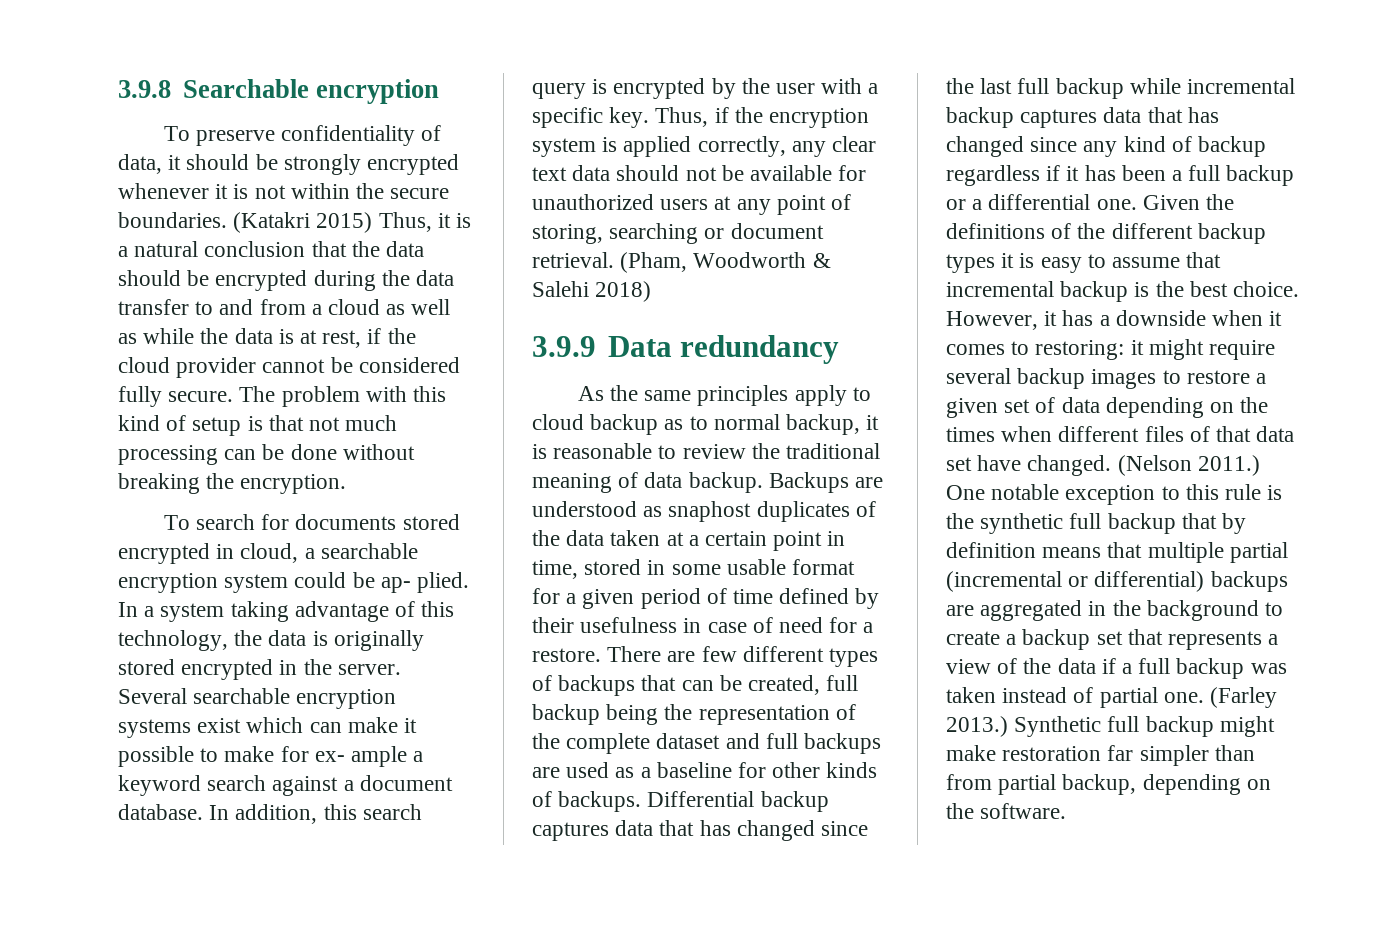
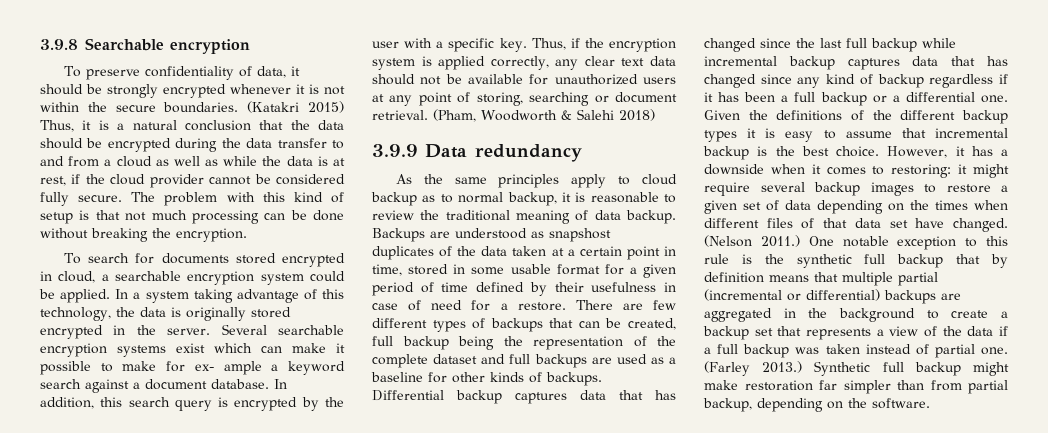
- To search for documents stored encrypted in cloud, a searchable encryption system could be ap- plied.
+ To search for documents stored encrypted in cloud, a searchable encryption system could be applied.
- Backups are understood as snaphost duplicates of the data taken at a certain point in time, stored in some usable format for a given period of time defined by their usefulness in case of need for a restore.
+ Backups are understood as snapshost duplicates of the data taken at a certain point in time, stored in some usable format for a given period of time defined by their usefulness in case of need for a restore.

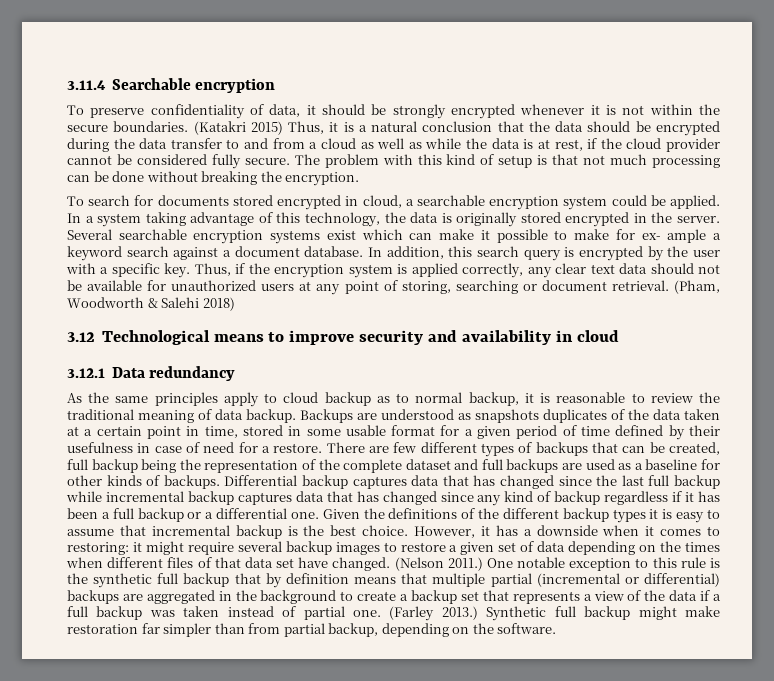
- 3.9.8 Searchable encryption
+ 3.11.4 Searchable encryption
- 3.9.9 Data redundancy
+ 3.12 Technological means to improve security and availability in cloud
+ 3.12.1 Data redundancy
- Backups are understood as snapshost duplicates of the data taken at a certain point in time, stored in some usable format for a given period of time defined by their usefulness in case of need for a restore.
+ Backups are understood as snapshots duplicates of the data taken at a certain point in time, stored in some usable format for a given period of time defined by their usefulness in case of need for a restore.

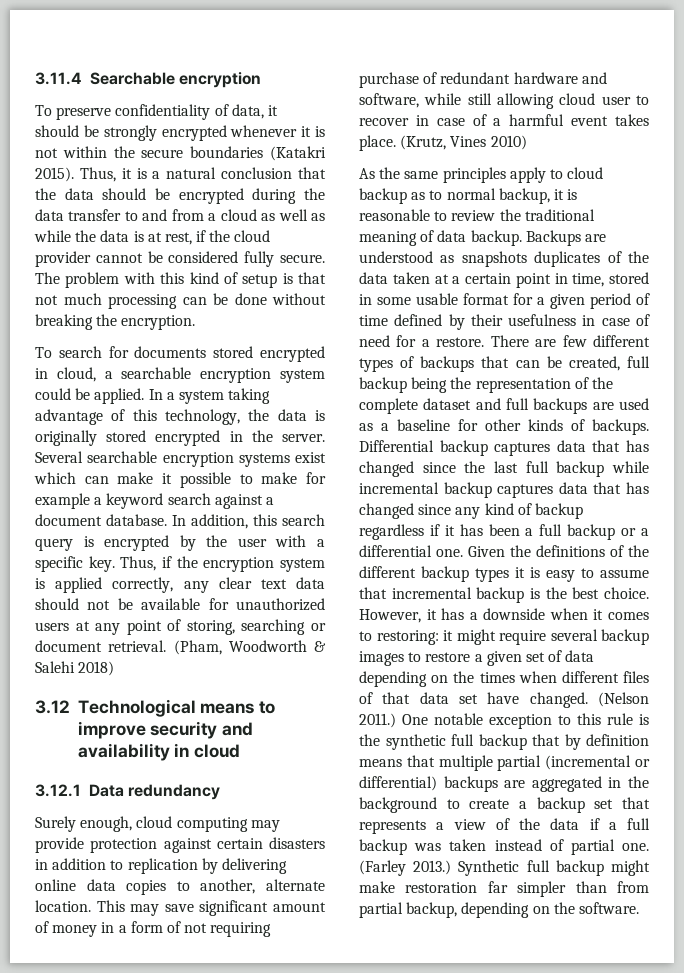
- To preserve confidentiality of data, it should be strongly encrypted whenever it is not within the secure boundaries. (Katakri 2015) Thus, it is a natural conclusion that the data should be encrypted during the data transfer to and from a cloud as well as while the data is at rest, if the cloud provider cannot be considered fully secure.
+ To preserve confidentiality of data, it should be strongly encrypted whenever it is not within the secure boundaries (Katakri 2015). Thus, it is a natural conclusion that the data should be encrypted during the data transfer to and from a cloud as well as while the data is at rest, if the cloud provider cannot be considered fully secure.
- Several searchable encryption systems exist which can make it possible to make for ex- ample a keyword search against a document database.
+ Several searchable encryption systems exist which can make it possible to make for example a keyword search against a document database.
+ Surely enough, cloud computing may provide protection against certain disasters in addition to replication by delivering online data copies to another, alternate location. This may save significant amount of money in a form of not requiring purchase of redundant hardware and software, while still allowing cloud user to recover in case of a harmful event takes place. (Krutz, Vines 2010)

